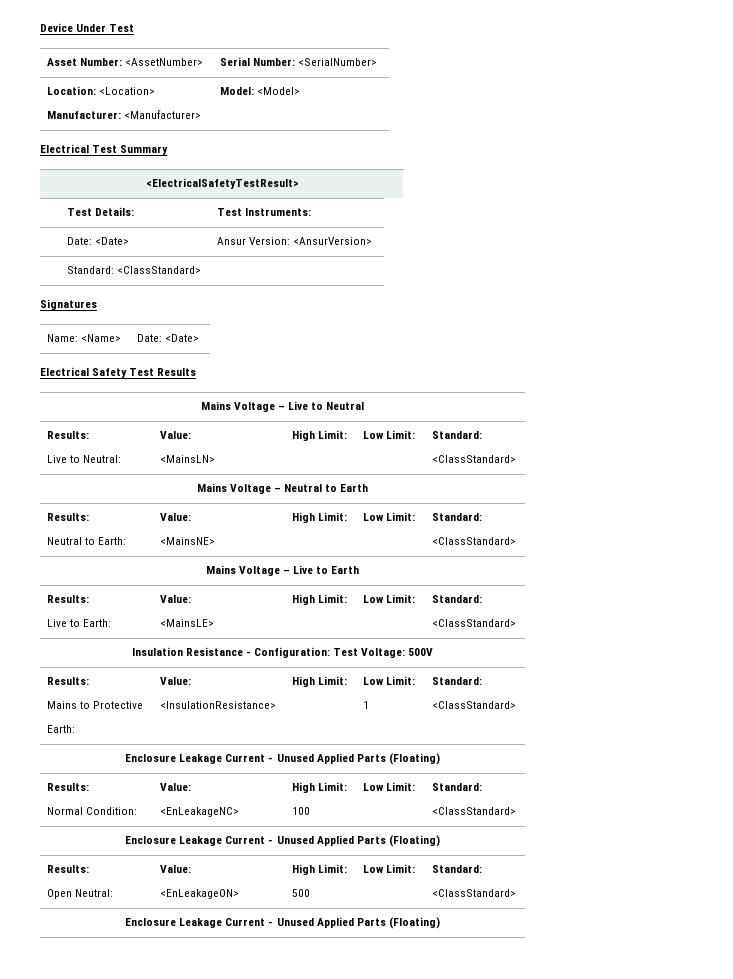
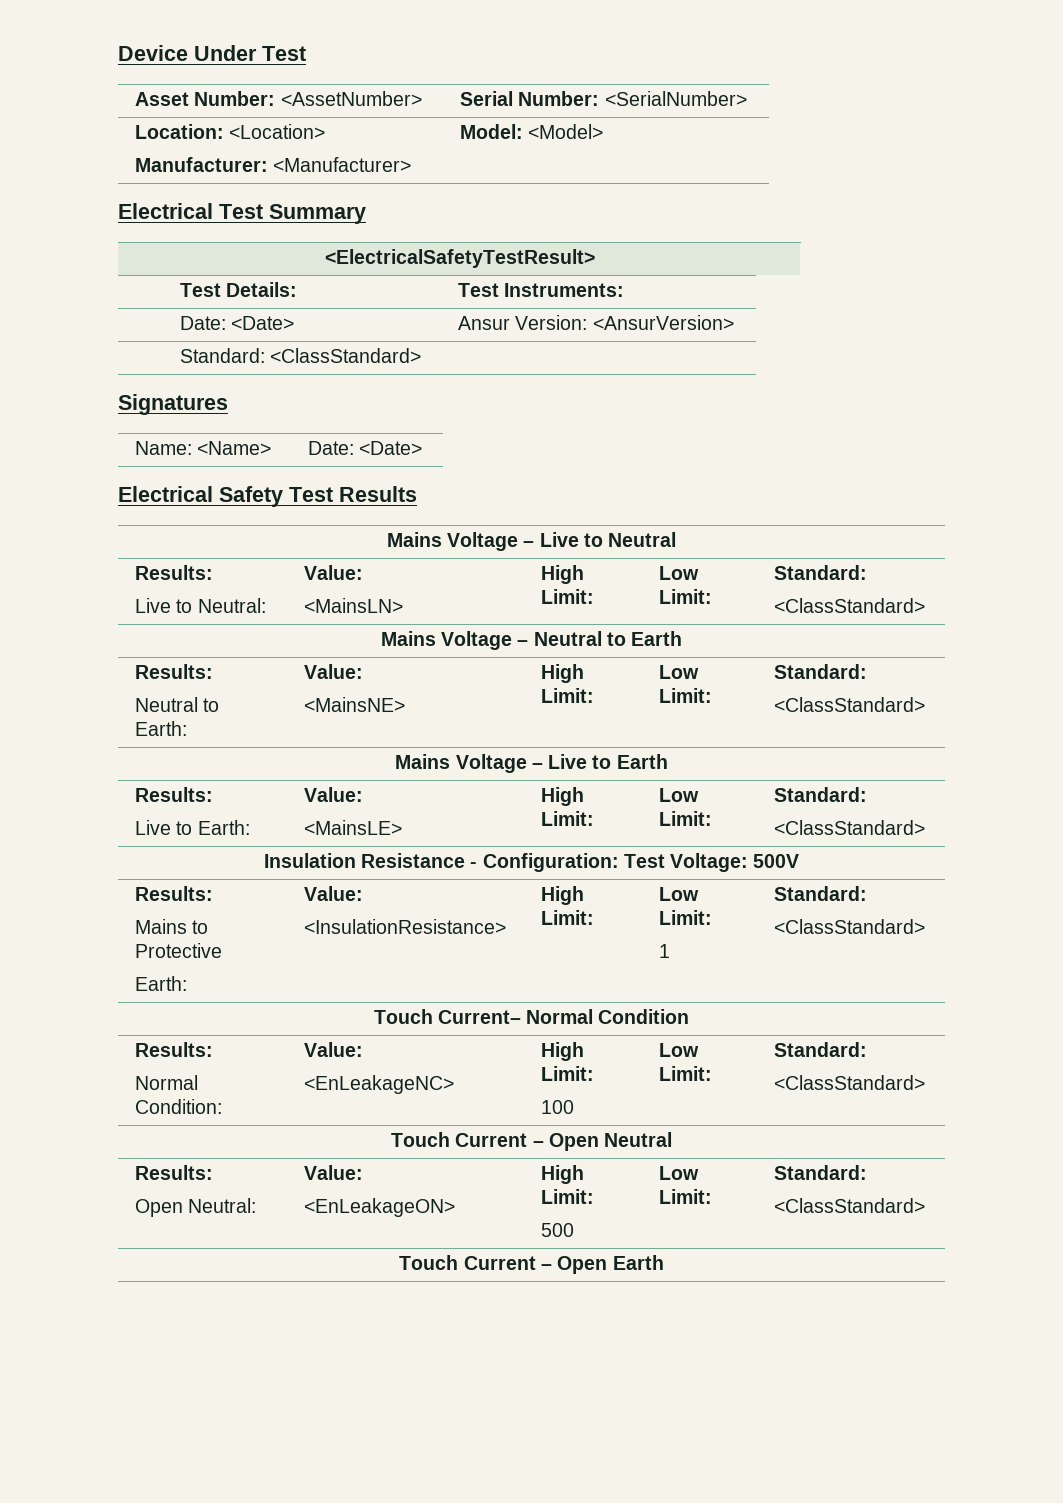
  Insulation Resistance - Configuration: Test Voltage: 500V
  Results:
  Mains to Protective
  Earth: | Value:
  <InsulationResistance> | High Limit: | Low Limit:
  1 | Standard:
  <ClassStandard>
- Enclosure Leakage Current - Unused Applied Parts (Floating)
+ Touch Current– Normal Condition
  Results:
  Normal Condition: | Value:
  <EnLeakageNC> | High Limit:
  100 | Low Limit: | Standard:
  <ClassStandard>
- Enclosure Leakage Current - Unused Applied Parts (Floating)
+ Touch Current – Open Neutral
  Results:
  Open Neutral: | Value:
  <EnLeakageON> | High Limit:
  500 | Low Limit: | Standard:
  <ClassStandard>
- Enclosure Leakage Current - Unused Applied Parts (Floating)
+ Touch Current – Open Earth

